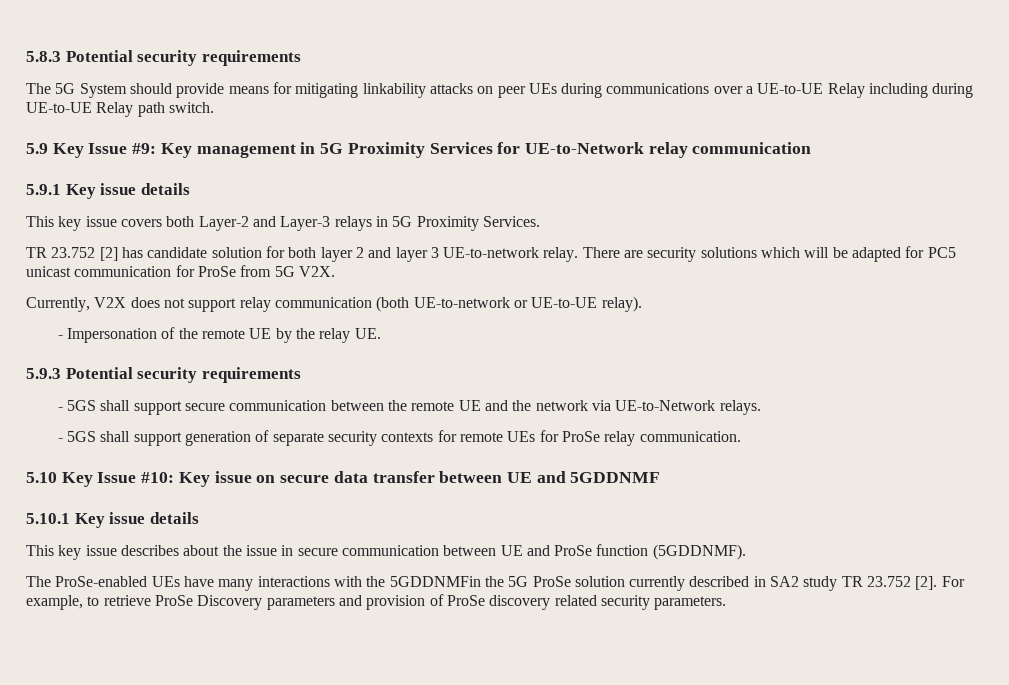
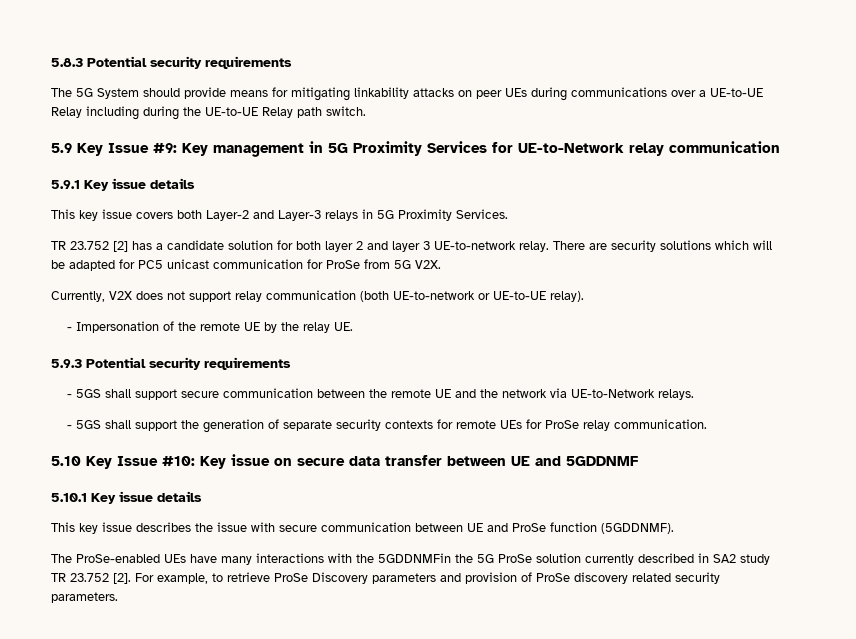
- The 5G System should provide means for mitigating linkability attacks on peer UEs during communications over a UE-to-UE Relay including during UE-to-UE Relay path switch.
+ The 5G System should provide means for mitigating linkability attacks on peer UEs during communications over a UE-to-UE Relay including during the UE-to-UE Relay path switch.
- TR 23.752 [2] has candidate solution for both layer 2 and layer 3 UE-to-network relay.
+ TR 23.752 [2] has a candidate solution for both layer 2 and layer 3 UE-to-network relay.
- - 5GS shall support generation of separate security contexts for remote UEs for ProSe relay communication.
+ - 5GS shall support the generation of separate security contexts for remote UEs for ProSe relay communication.
- This key issue describes about the issue in secure communication between UE and ProSe function (5GDDNMF).
+ This key issue describes the issue with secure communication between UE and ProSe function (5GDDNMF).

